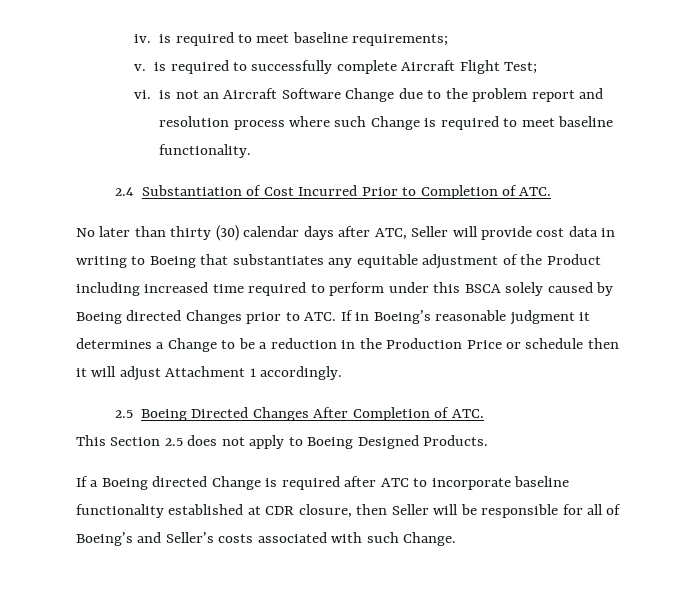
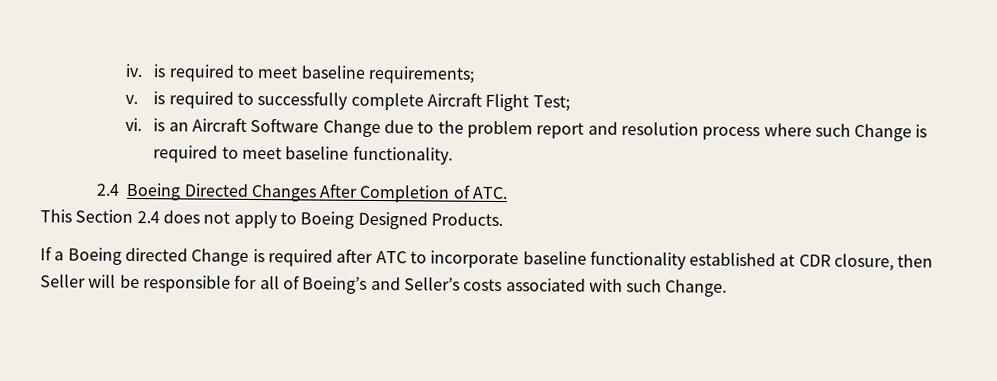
- vi. is not an Aircraft Software Change due to the problem report and resolution process where such Change is required to meet baseline functionality.
+ vi. is an Aircraft Software Change due to the problem report and resolution process where such Change is required to meet baseline functionality.
- 2.4 Substantiation of Cost Incurred Prior to Completion of ATC.
- No later than thirty (30) calendar days after ATC, Seller will provide cost data in writing to Boeing that substantiates any equitable adjustment of the Product including increased time required to perform under this BSCA solely caused by Boeing directed Changes prior to ATC. If in Boeing’s reasonable judgment it determines a Change to be a reduction in the Production Price or schedule then it will adjust Attachment 1 accordingly.
- 2.5 Boeing Directed Changes After Completion of ATC.
+ 2.4 Boeing Directed Changes After Completion of ATC.
- This Section 2.5 does not apply to Boeing Designed Products.
+ This Section 2.4 does not apply to Boeing Designed Products.

